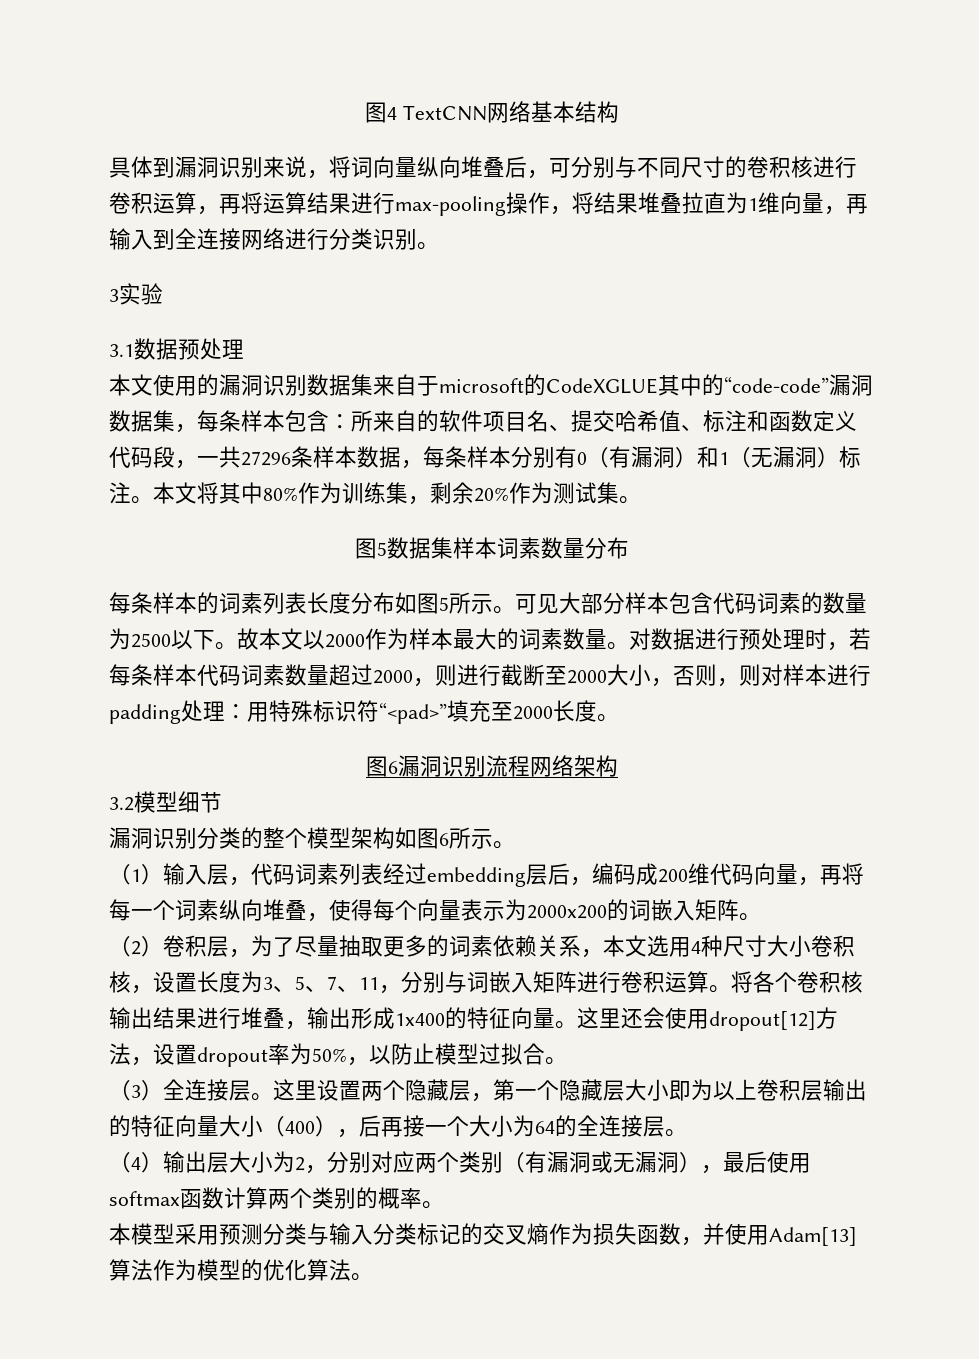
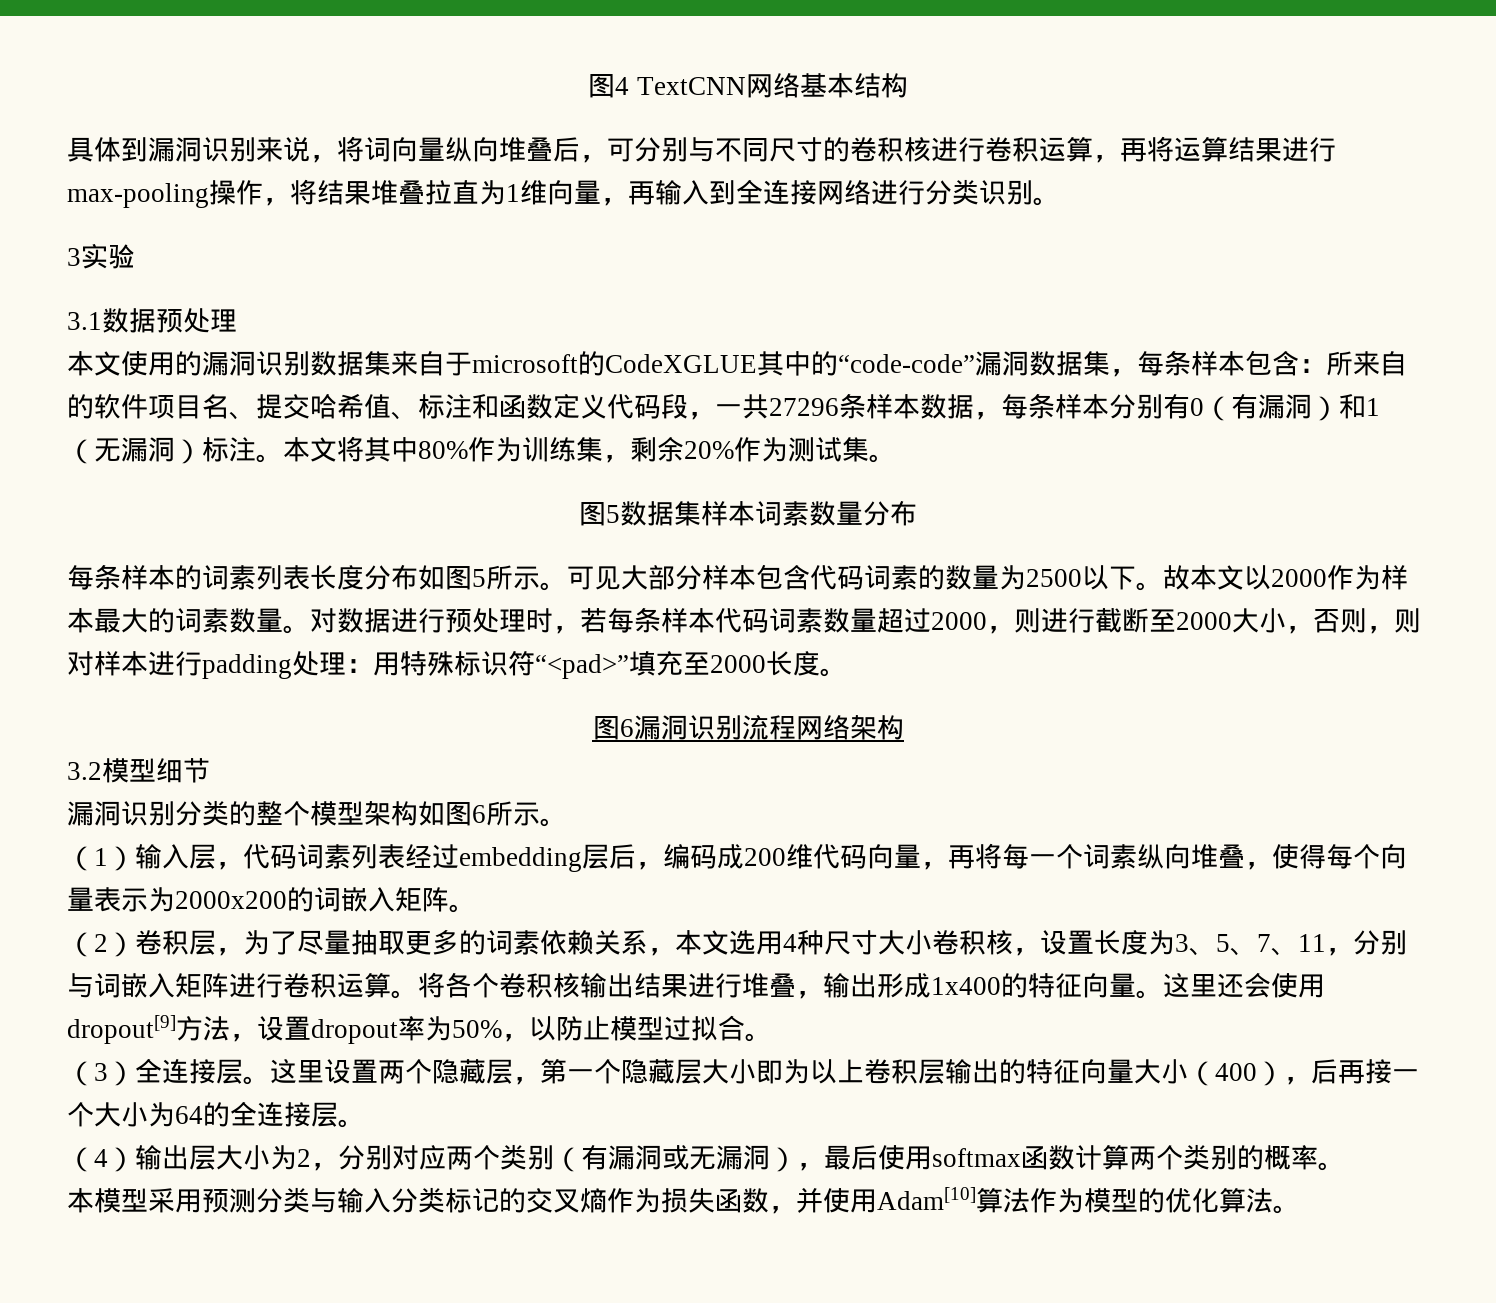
- 这里还会使用dropout[12]方法，设置dropout率为50%，以防止模型过拟合。
+ 这里还会使用dropout[9]方法，设置dropout率为50%，以防止模型过拟合。
- 本模型采用预测分类与输入分类标记的交叉熵作为损失函数，并使用Adam[13]算法作为模型的优化算法。
+ 本模型采用预测分类与输入分类标记的交叉熵作为损失函数，并使用Adam[10]算法作为模型的优化算法。

